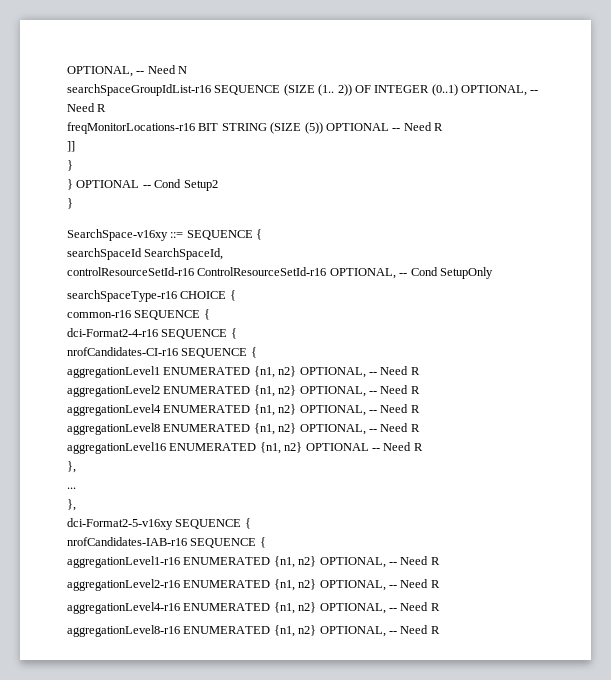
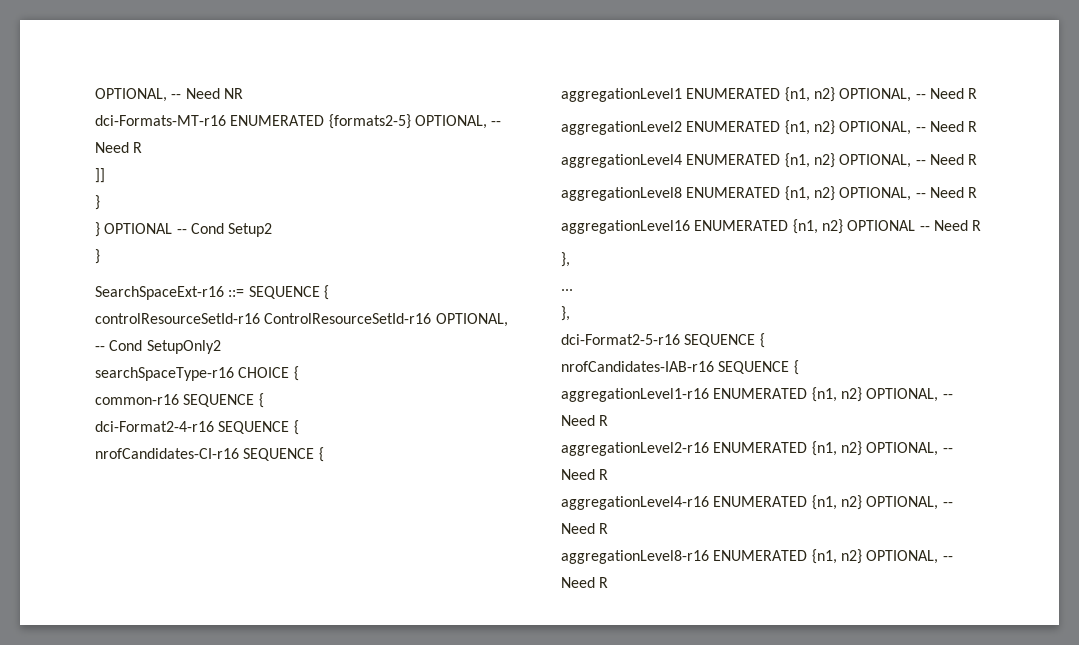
- OPTIONAL, -- Need N
- searchSpaceGroupIdList-r16 SEQUENCE (SIZE (1.. 2)) OF INTEGER (0..1) OPTIONAL, -- Need R
- freqMonitorLocations-r16 BIT STRING (SIZE (5)) OPTIONAL -- Need R
+ OPTIONAL, -- Need NR
+ dci-Formats-MT-r16 ENUMERATED {formats2-5} OPTIONAL, -- Need R
- SearchSpace-v16xy ::= SEQUENCE {
+ SearchSpaceExt-r16 ::= SEQUENCE {
- searchSpaceId SearchSpaceId,
- controlResourceSetId-r16 ControlResourceSetId-r16 OPTIONAL, -- Cond SetupOnly
+ controlResourceSetId-r16 ControlResourceSetId-r16 OPTIONAL, -- Cond SetupOnly2
- dci-Format2-5-v16xy SEQUENCE {
+ dci-Format2-5-r16 SEQUENCE {

